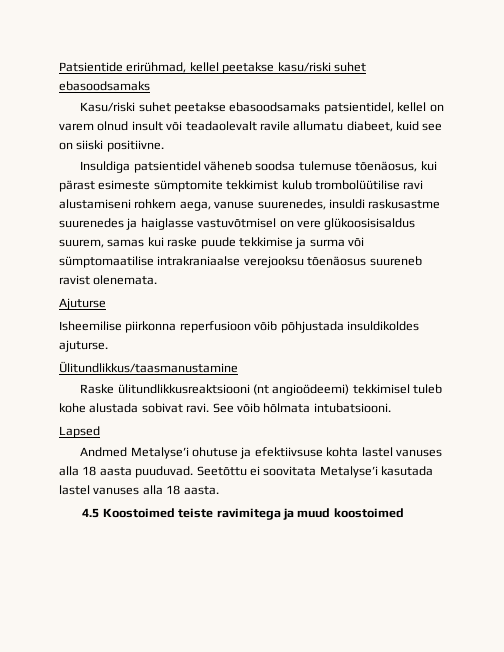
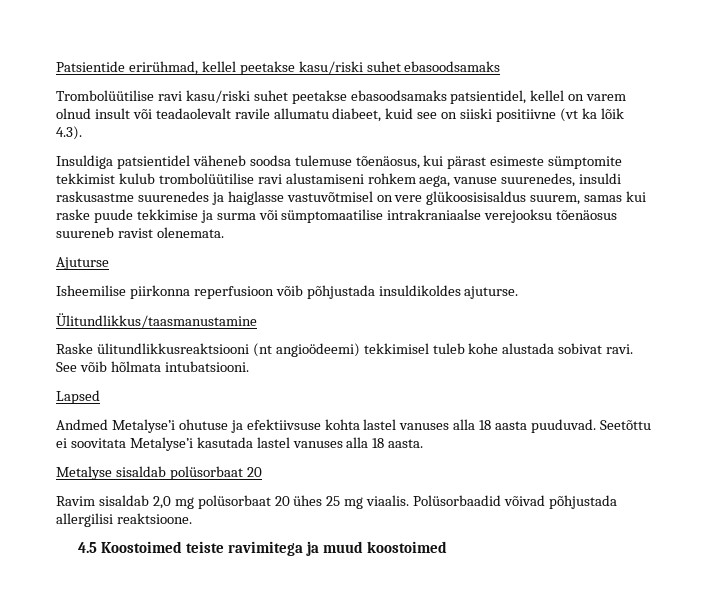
- Kasu/riski suhet peetakse ebasoodsamaks patsientidel, kellel on varem olnud insult või teadaolevalt ravile allumatu diabeet, kuid see on siiski positiivne.
+ Trombolüütilise ravi kasu/riski suhet peetakse ebasoodsamaks patsientidel, kellel on varem olnud insult või teadaolevalt ravile allumatu diabeet, kuid see on siiski positiivne (vt ka lõik 4.3).
+ Metalyse sisaldab polüsorbaat 20
+ Ravim sisaldab 2,0 mg polüsorbaat 20 ühes 25 mg viaalis. Polüsorbaadid võivad põhjustada allergilisi reaktsioone.

